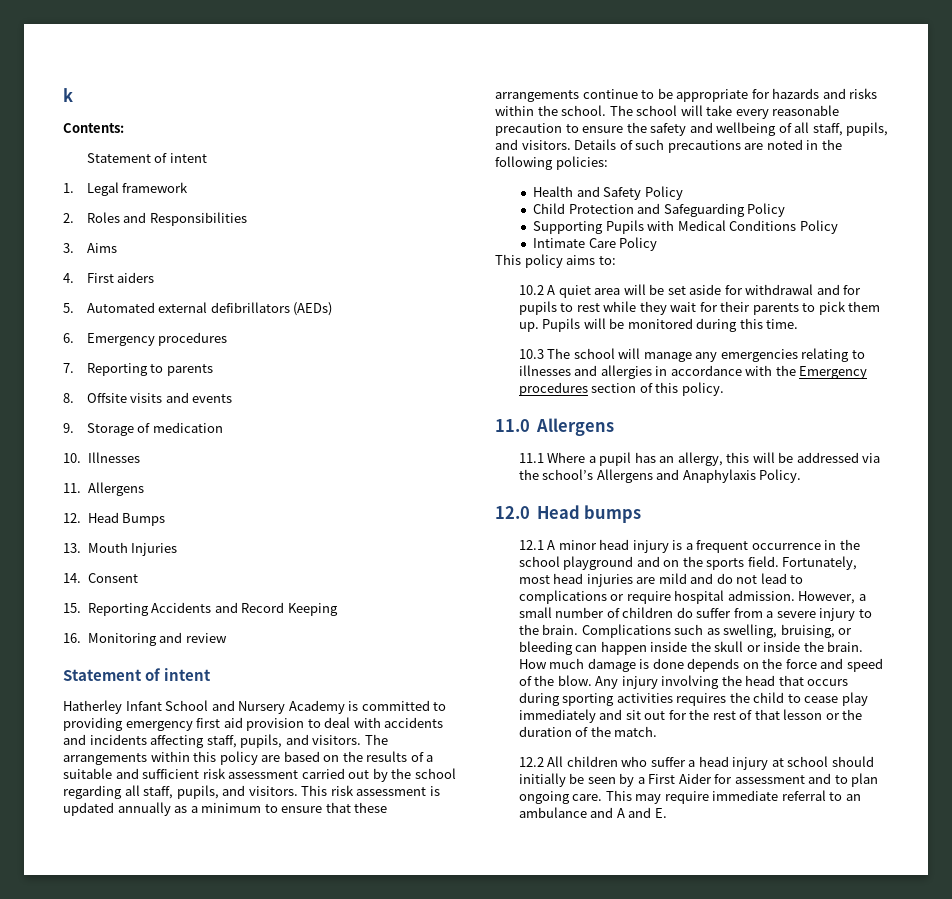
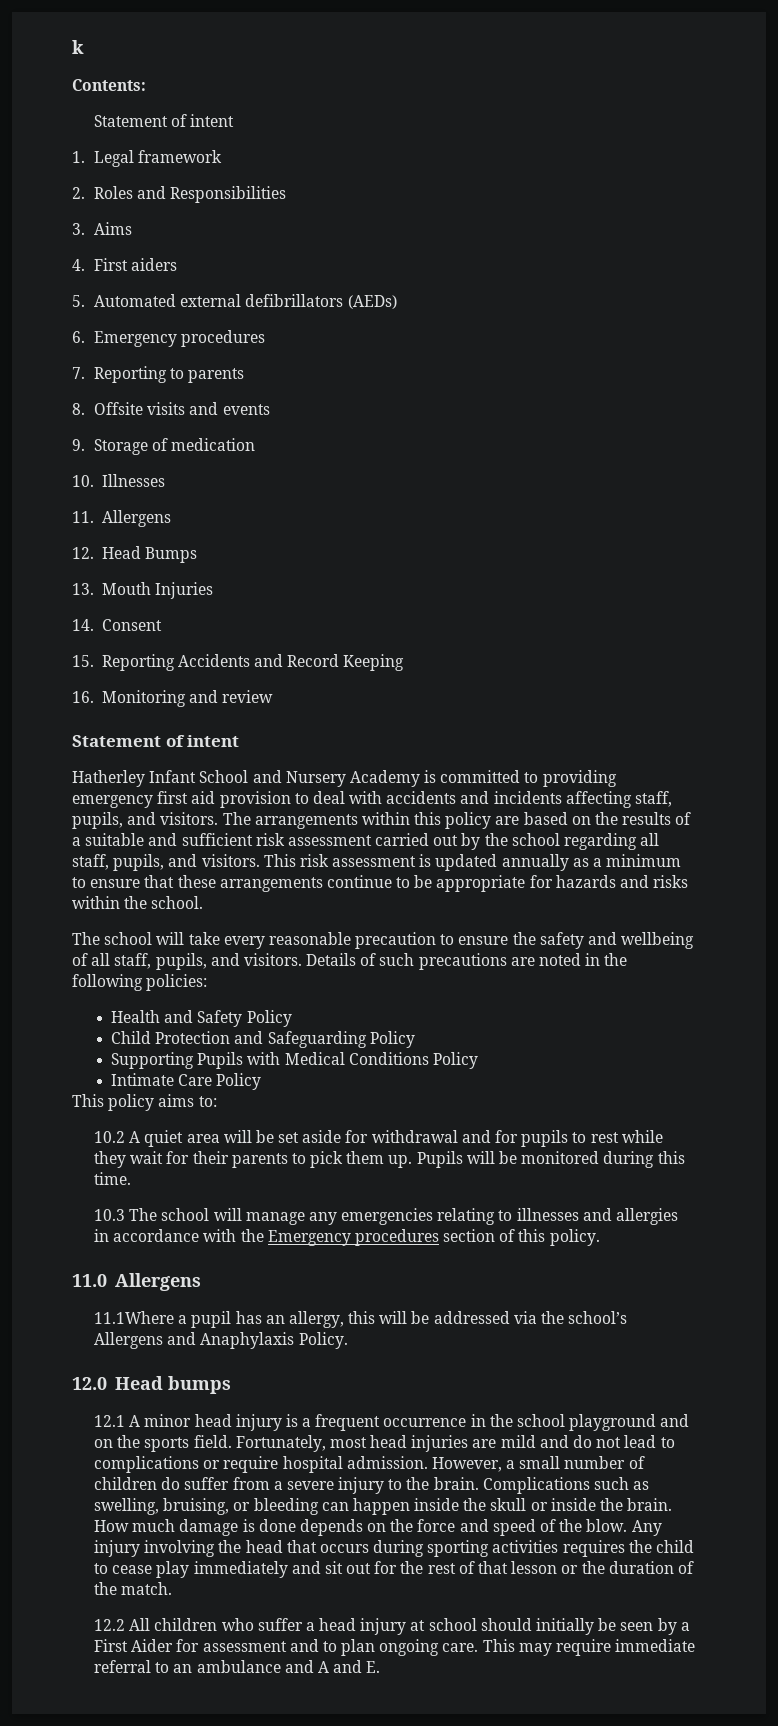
- This risk assessment is updated annually as a minimum to ensure that these arrangements continue to be appropriate for hazards and risks within the school. The school will take every reasonable precaution to ensure the safety and wellbeing of all staff, pupils, and visitors.
+ This risk assessment is updated annually as a minimum to ensure that these arrangements continue to be appropriate for hazards and risks within the school.
+ The school will take every reasonable precaution to ensure the safety and wellbeing of all staff, pupils, and visitors.
- 11.1 Where a pupil has an allergy, this will be addressed via the school’s Allergens and Anaphylaxis Policy.
+ 11.1Where a pupil has an allergy, this will be addressed via the school’s Allergens and Anaphylaxis Policy.

